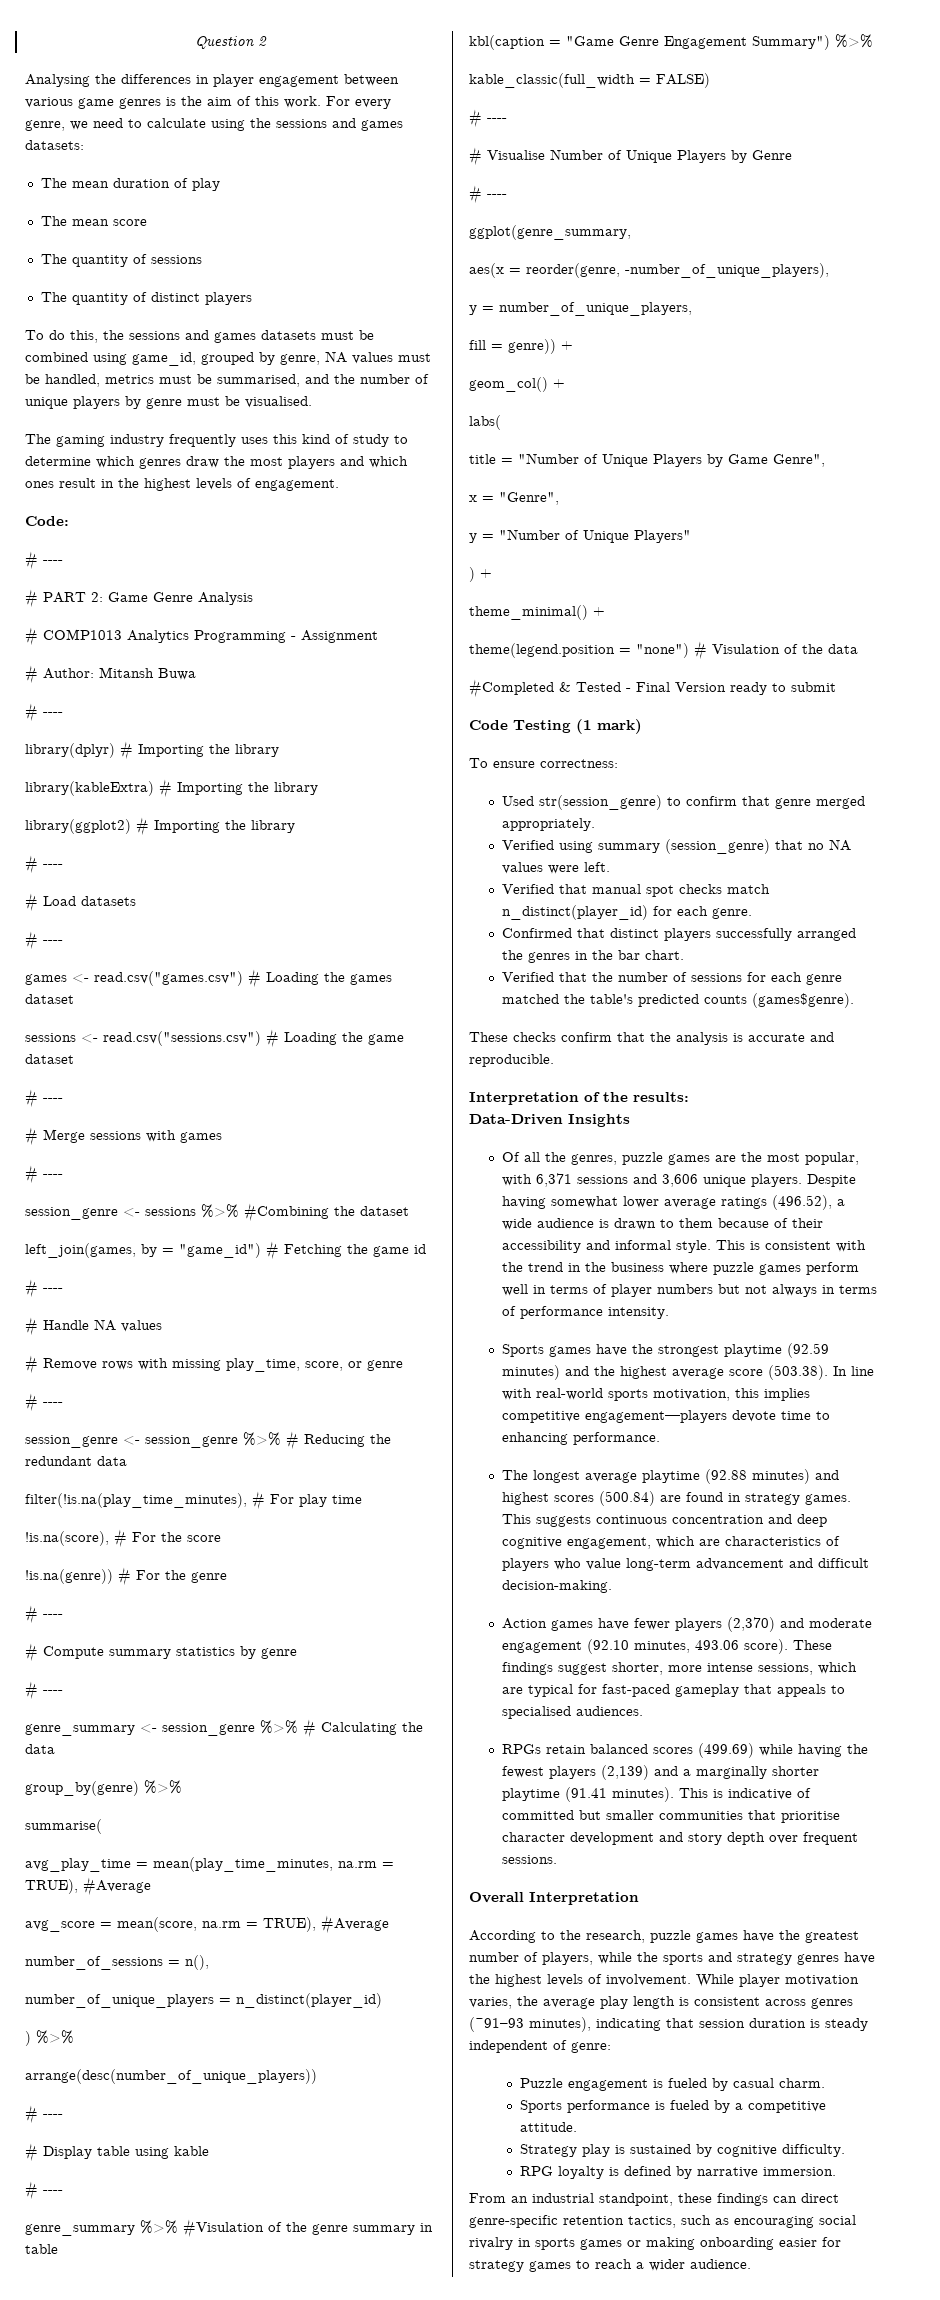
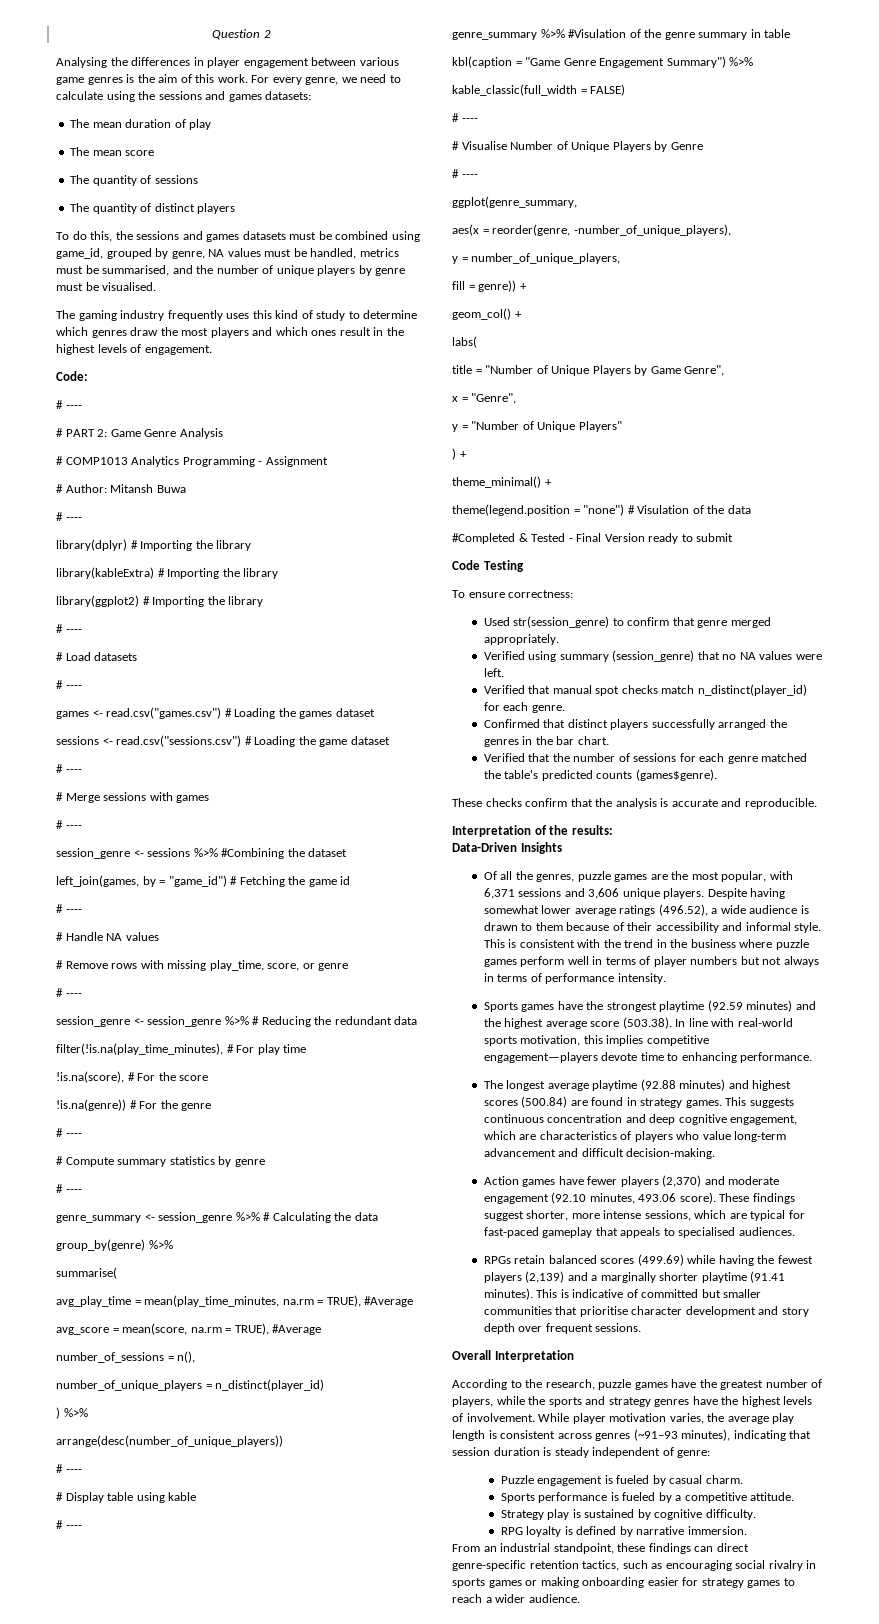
- Code Testing (1 mark)
+ Code Testing

